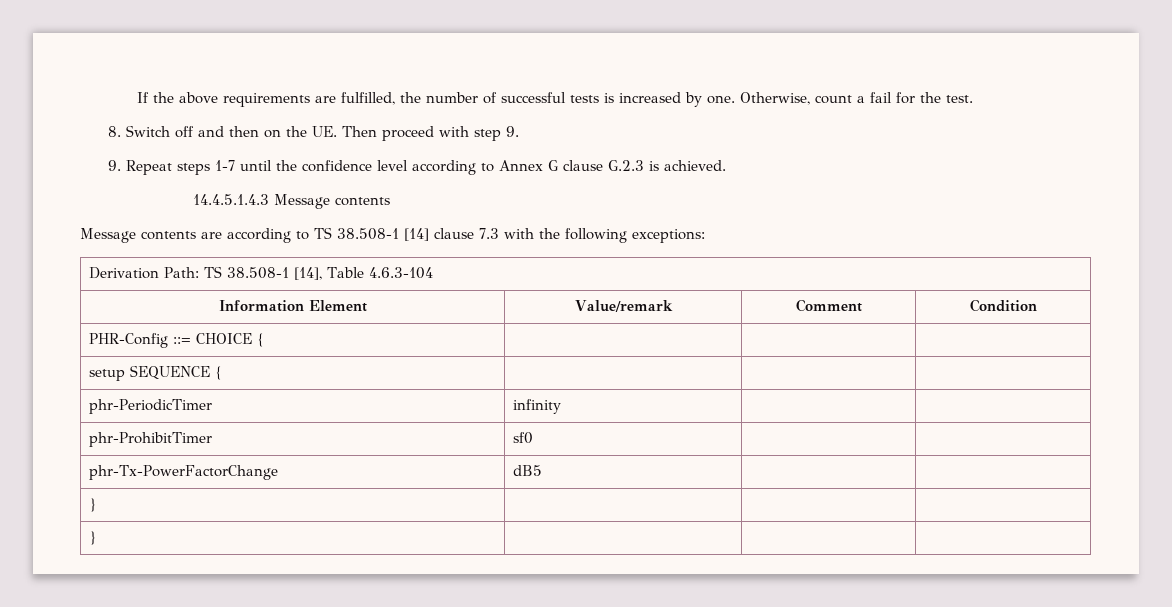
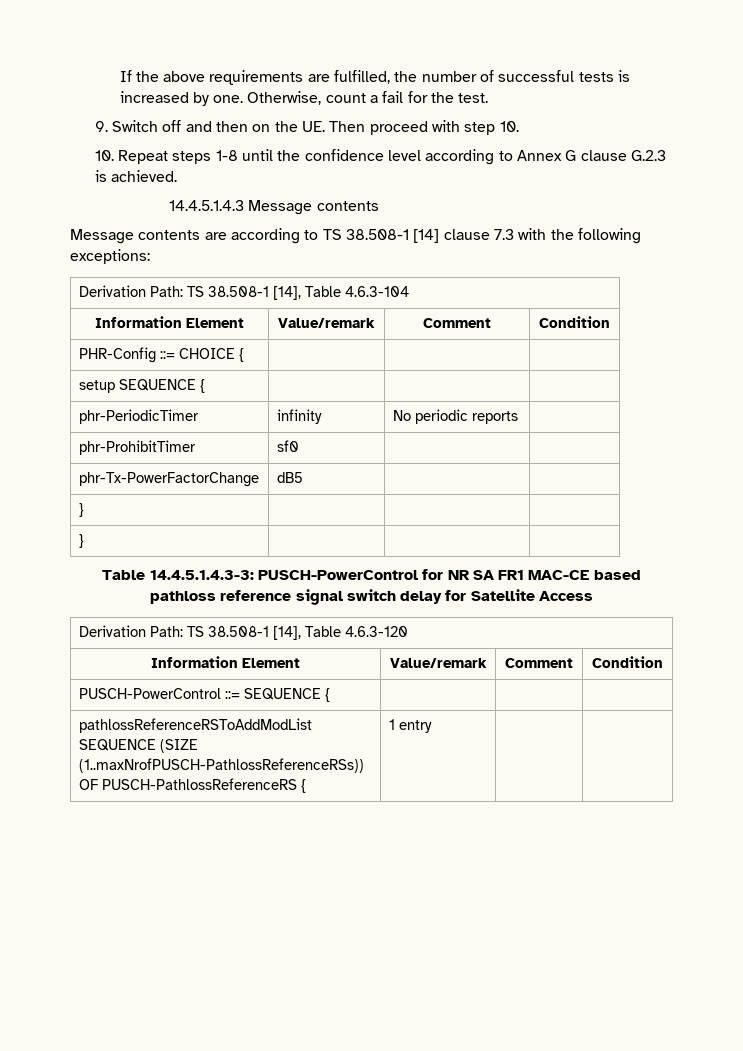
- 8. Switch off and then on the UE. Then proceed with step 9.
- 9. Repeat steps 1-7 until the confidence level according to Annex G clause G.2.3 is achieved.
+ 9. Switch off and then on the UE. Then proceed with step 10.
+ 10. Repeat steps 1-8 until the confidence level according to Annex G clause G.2.3 is achieved.
- phr-PeriodicTimer | infinity | |
+ phr-PeriodicTimer | infinity | No periodic reports |
+ Table 14.4.5.1.4.3-3: PUSCH-PowerControl for NR SA FR1 MAC-CE based pathloss reference signal switch delay for Satellite Access
+ Derivation Path: TS 38.508-1 [14], Table 4.6.3-120
+ Information Element | Value/remark | Comment | Condition
+ PUSCH-PowerControl ::= SEQUENCE { | | |
+ pathlossReferenceRSToAddModList SEQUENCE (SIZE (1..maxNrofPUSCH-PathlossReferenceRSs)) OF PUSCH-PathlossReferenceRS { | 1 entry | |

